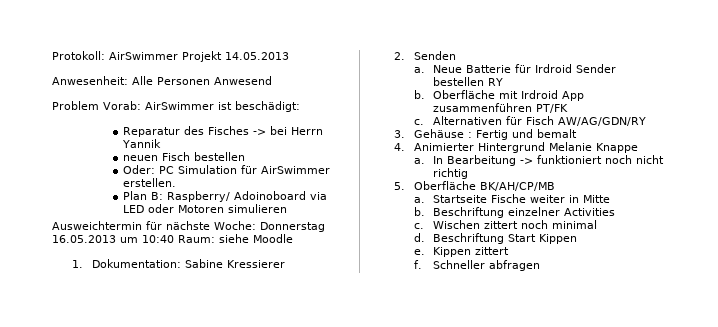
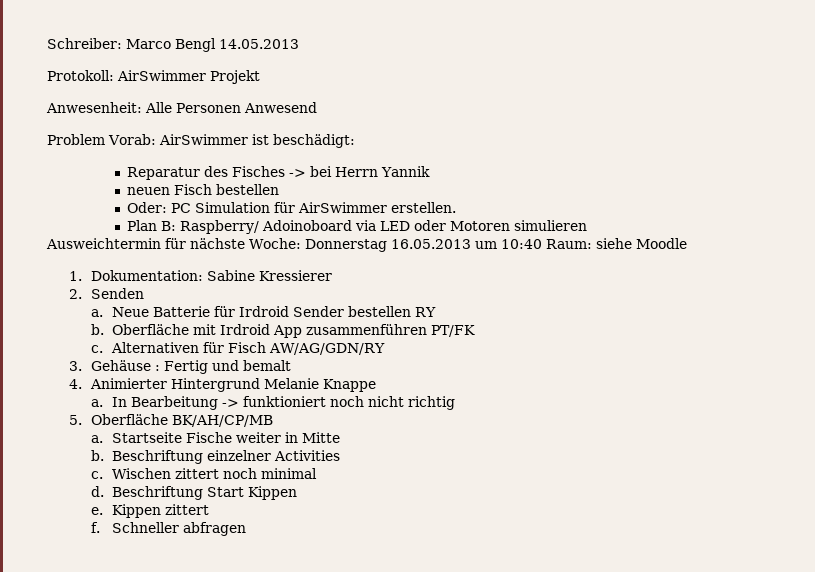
+ Schreiber: Marco Bengl 14.05.2013
- Protokoll: AirSwimmer Projekt 14.05.2013
+ Protokoll: AirSwimmer Projekt

